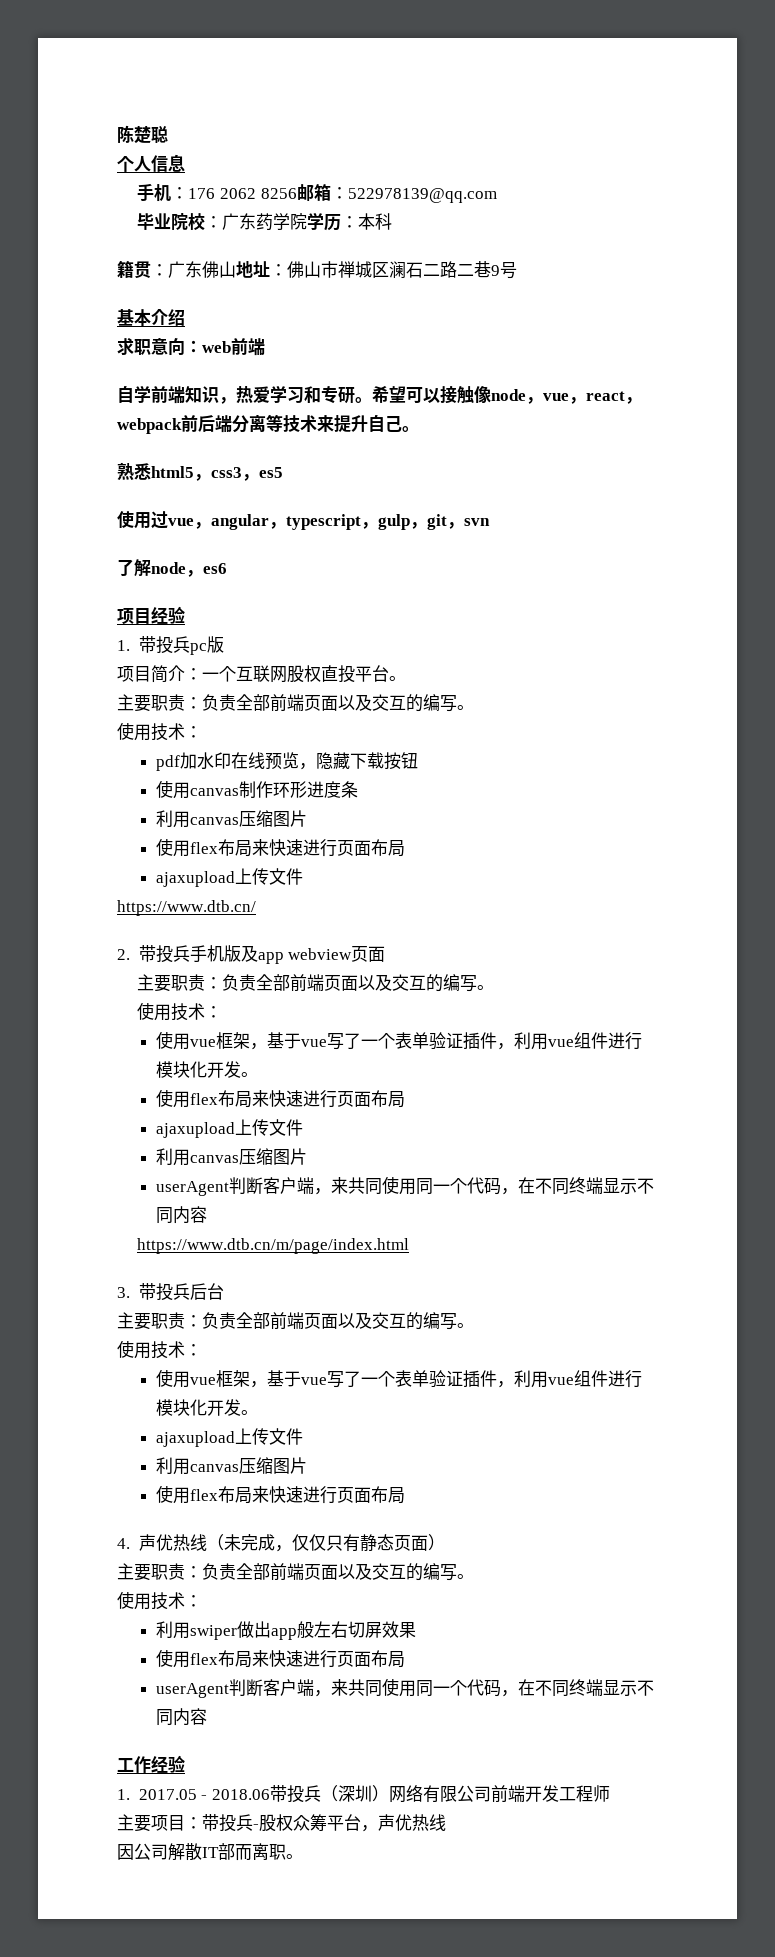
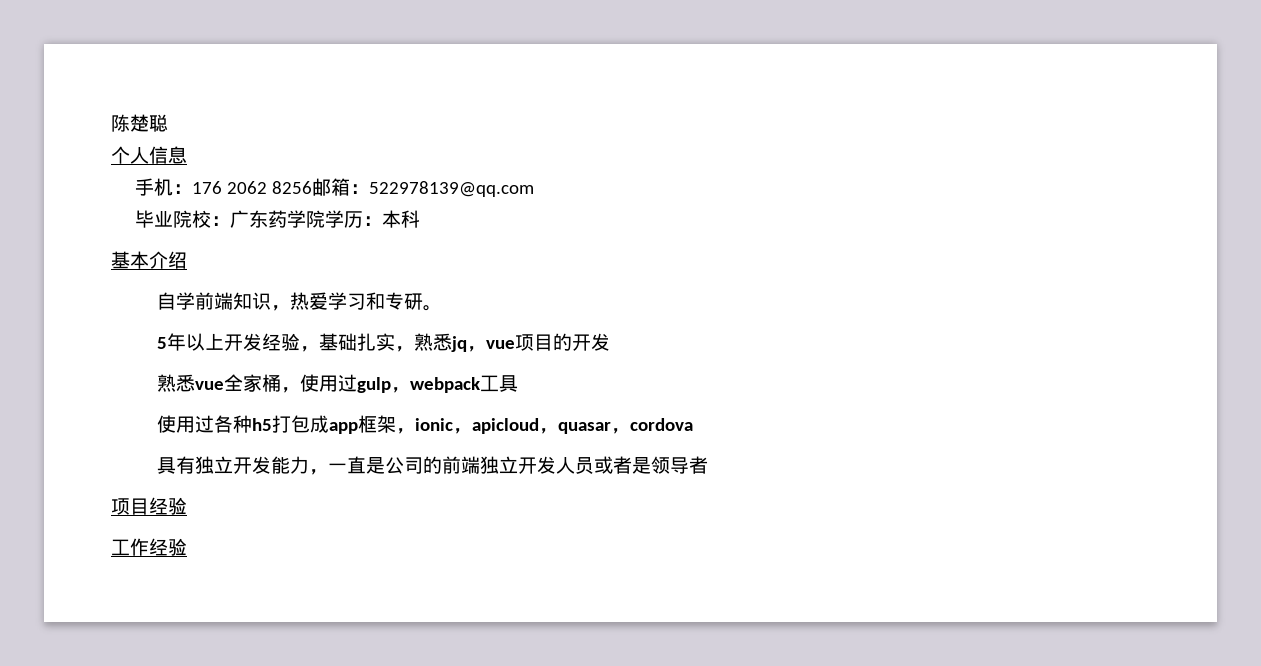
- 籍贯：广东佛山地址：佛山市禅城区澜石二路二巷9号
  基本介绍
- 求职意向：web前端
- 自学前端知识，热爱学习和专研。希望可以接触像node，vue，react，webpack前后端分离等技术来提升自己。
- 熟悉html5，css3，es5
- 使用过vue，angular，typescript，gulp，git，svn
- 了解node，es6
+ 自学前端知识，热爱学习和专研。
+ 5年以上开发经验，基础扎实，熟悉jq，vue项目的开发
+ 熟悉vue全家桶，使用过gulp，webpack工具
+ 使用过各种h5打包成app框架，ionic，apicloud，quasar，cordova
+ 具有独立开发能力，一直是公司的前端独立开发人员或者是领导者
  项目经验
- 1.带投兵pc版
- 项目简介：一个互联网股权直投平台。
- 主要职责：负责全部前端页面以及交互的编写。
- 使用技术：
- pdf加水印在线预览，隐藏下载按钮
- 使用canvas制作环形进度条
- 利用canvas压缩图片
- 使用flex布局来快速进行页面布局
- ajaxupload上传文件
- https://www.dtb.cn/
- 2.带投兵手机版及app webview页面
- 主要职责：负责全部前端页面以及交互的编写。
- 使用技术：
- 使用vue框架，基于vue写了一个表单验证插件，利用vue组件进行模块化开发。
- 使用flex布局来快速进行页面布局
- ajaxupload上传文件
- 利用canvas压缩图片
- userAgent判断客户端，来共同使用同一个代码，在不同终端显示不同内容
- https://www.dtb.cn/m/page/index.html
- 3.带投兵后台
- 主要职责：负责全部前端页面以及交互的编写。
- 使用技术：
- 使用vue框架，基于vue写了一个表单验证插件，利用vue组件进行模块化开发。
- ajaxupload上传文件
- 利用canvas压缩图片
- 使用flex布局来快速进行页面布局
- 4.声优热线（未完成，仅仅只有静态页面）
- 主要职责：负责全部前端页面以及交互的编写。
- 使用技术：
- 利用swiper做出app般左右切屏效果
- 使用flex布局来快速进行页面布局
- userAgent判断客户端，来共同使用同一个代码，在不同终端显示不同内容
  工作经验
- 1. 2017.05 - 2018.06带投兵（深圳）网络有限公司前端开发工程师
- 主要项目：带投兵-股权众筹平台，声优热线
- 因公司解散IT部而离职。

